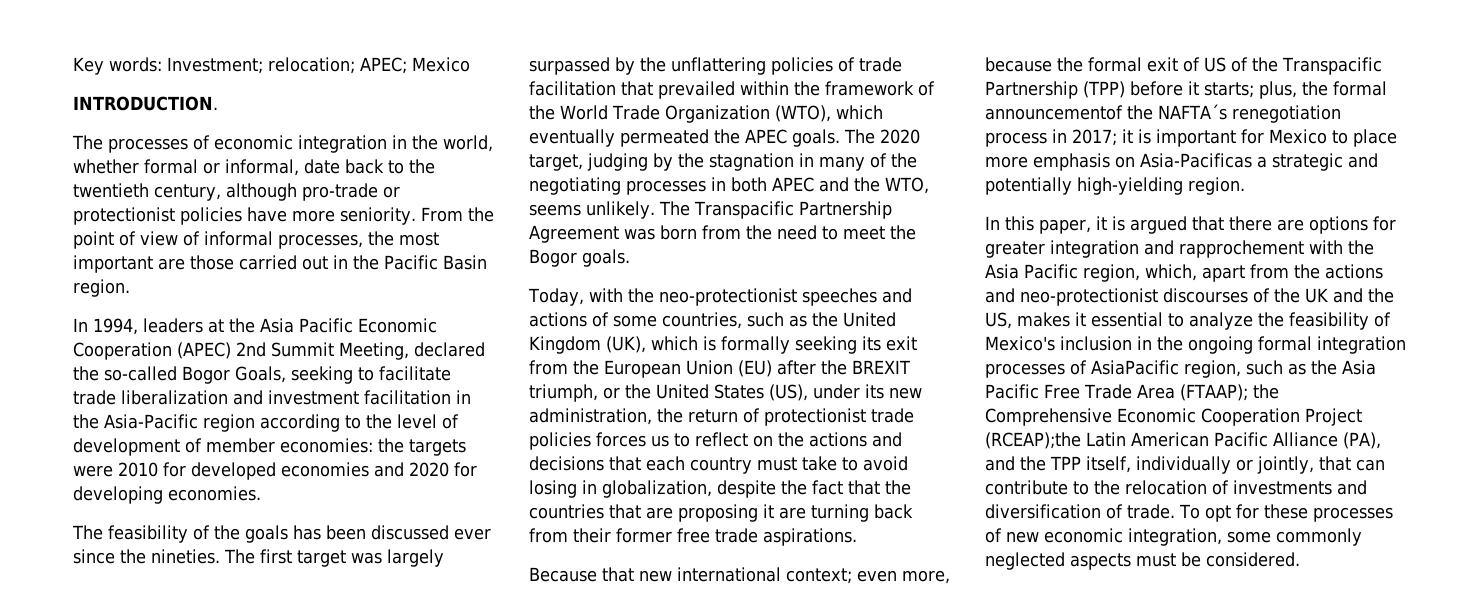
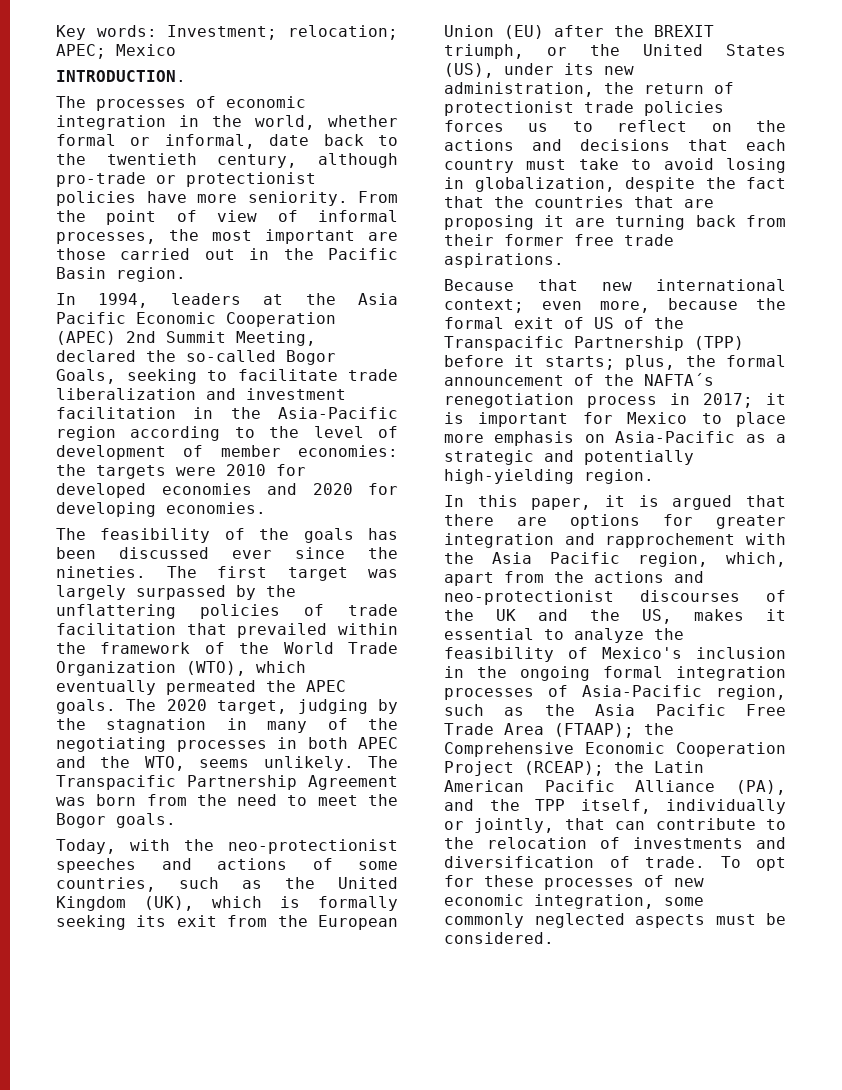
- Because that new international context; even more, because the formal exit of US of the Transpacific Partnership (TPP) before it starts; plus, the formal announcementof the NAFTA´s renegotiation process in 2017; it is important for Mexico to place more emphasis on Asia-Pacificas a strategic and potentially high-yielding region.
+ Because that new international context; even more, because the formal exit of US of the Transpacific Partnership (TPP) before it starts; plus, the formal announcement of the NAFTA´s renegotiation process in 2017; it is important for Mexico to place more emphasis on Asia-Pacific as a strategic and potentially high-yielding region.
- In this paper, it is argued that there are options for greater integration and rapprochement with the Asia Pacific region, which, apart from the actions and neo-protectionist discourses of the UK and the US, makes it essential to analyze the feasibility of Mexico's inclusion in the ongoing formal integration processes of AsiaPacific region, such as the Asia Pacific Free Trade Area (FTAAP);
+ In this paper, it is argued that there are options for greater integration and rapprochement with the Asia Pacific region, which, apart from the actions and neo-protectionist discourses of the UK and the US, makes it essential to analyze the feasibility of Mexico's inclusion in the ongoing formal integration processes of Asia-Pacific region, such as the Asia Pacific Free Trade Area (FTAAP);
- the Comprehensive Economic Cooperation Project (RCEAP);the Latin American Pacific Alliance (PA), and the TPP itself, individually or jointly, that can contribute to the relocation of investments and diversification of trade.
+ the Comprehensive Economic Cooperation Project (RCEAP); the Latin American Pacific Alliance (PA), and the TPP itself, individually or jointly, that can contribute to the relocation of investments and diversification of trade.

